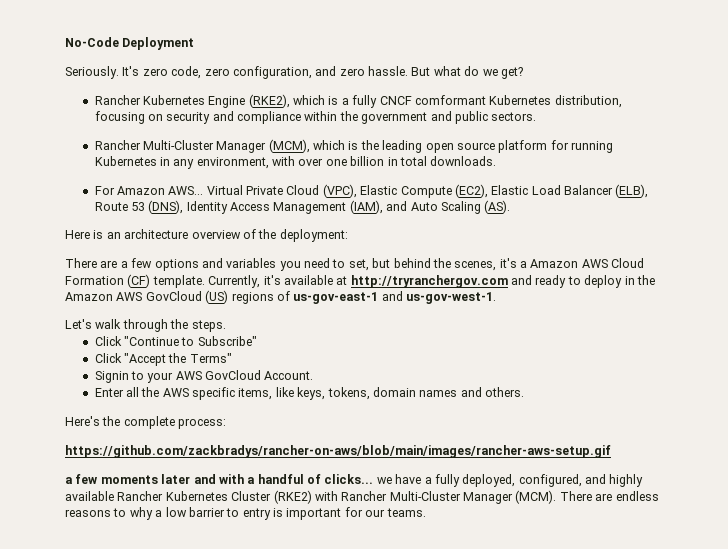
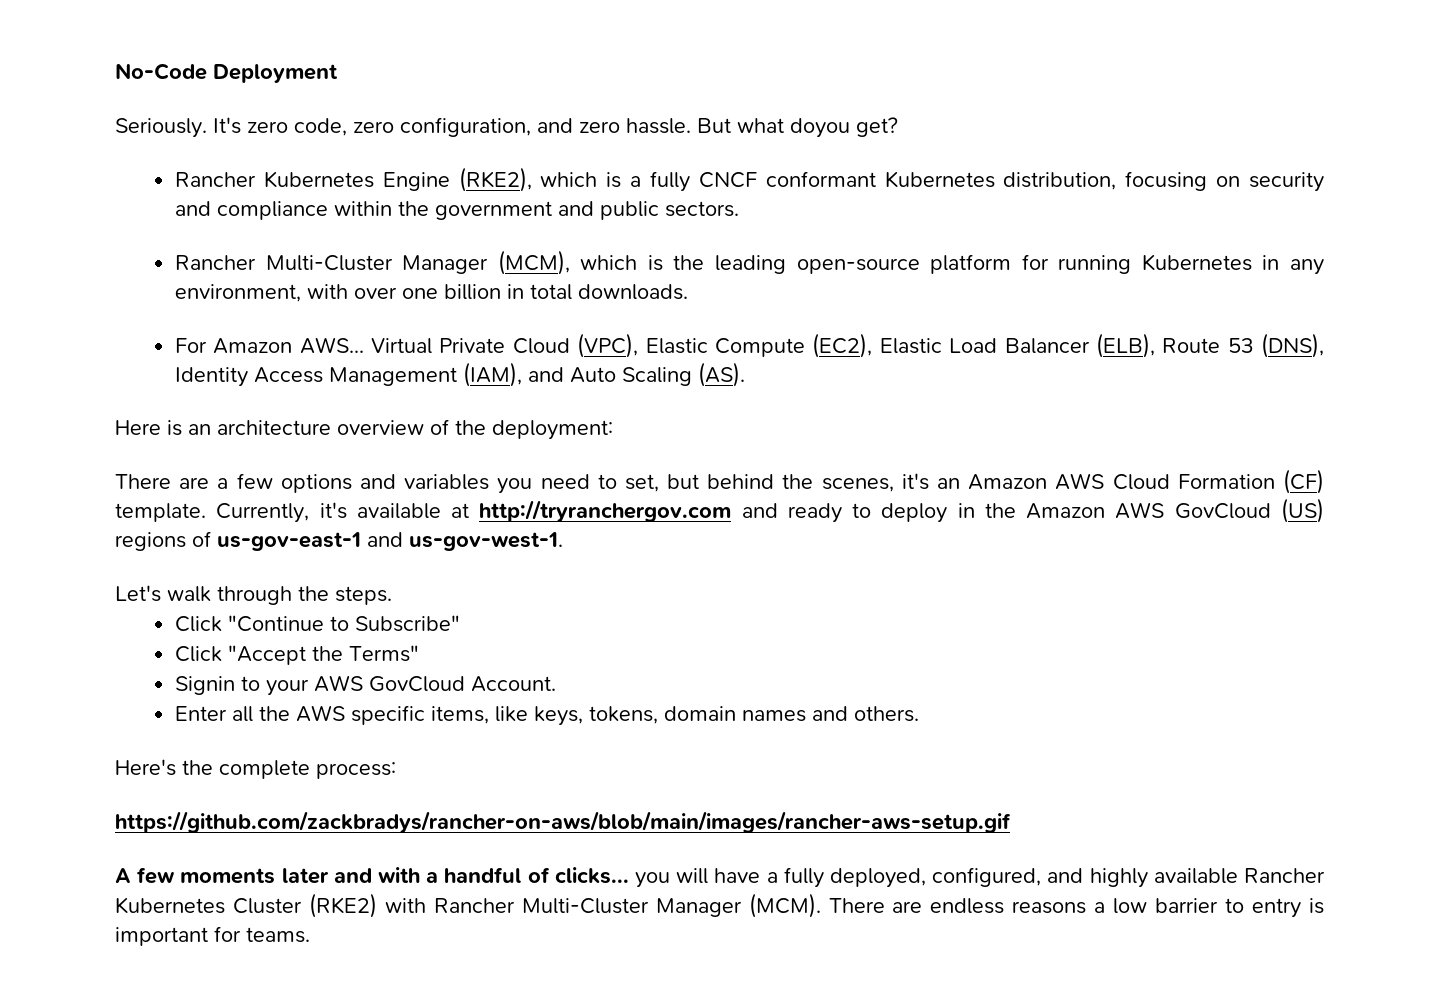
- But what do we get?
+ But what doyou get?
- Rancher Kubernetes Engine (RKE2), which is a fully CNCF comformant Kubernetes distribution, focusing on security and compliance within the government and public sectors.
+ Rancher Kubernetes Engine (RKE2), which is a fully CNCF conformant Kubernetes distribution, focusing on security and compliance within the government and public sectors.
- Rancher Multi-Cluster Manager (MCM), which is the leading open source platform for running Kubernetes in any environment, with over one billion in total downloads.
+ Rancher Multi-Cluster Manager (MCM), which is the leading open-source platform for running Kubernetes in any environment, with over one billion in total downloads.
- There are a few options and variables you need to set, but behind the scenes, it's a Amazon AWS Cloud Formation (CF) template.
+ There are a few options and variables you need to set, but behind the scenes, it's an Amazon AWS Cloud Formation (CF) template.
- a few moments later and with a handful of clicks... we have a fully deployed, configured, and highly available Rancher Kubernetes Cluster (RKE2) with Rancher Multi-Cluster Manager (MCM).
+ A few moments later and with a handful of clicks... you will have a fully deployed, configured, and highly available Rancher Kubernetes Cluster (RKE2) with Rancher Multi-Cluster Manager (MCM).
- There are endless reasons to why a low barrier to entry is important for our teams.
+ There are endless reasons a low barrier to entry is important for teams.

